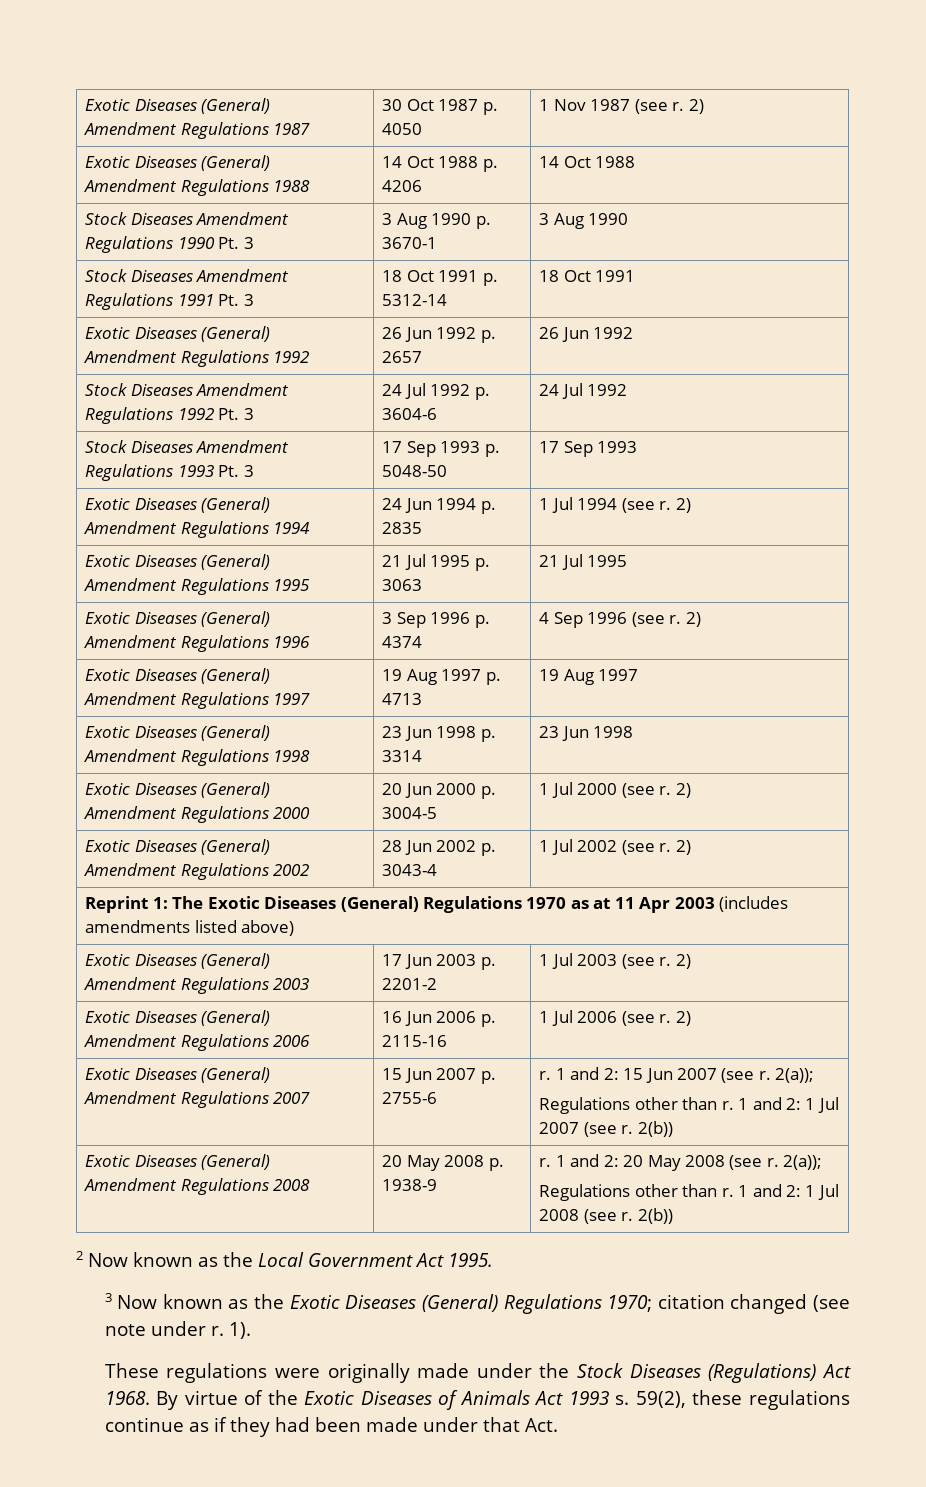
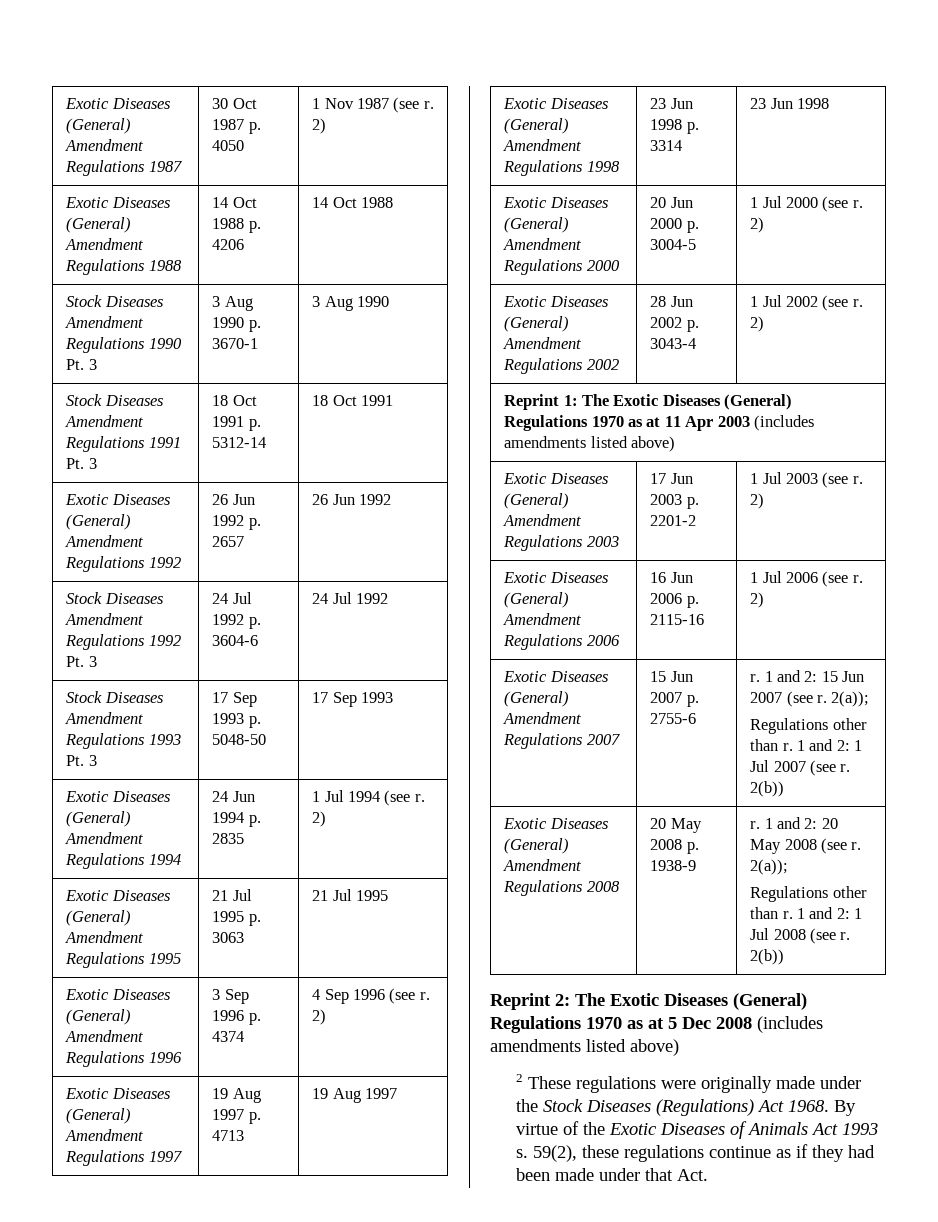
- 2 Now known as the Local Government Act 1995.
- 3 Now known as the Exotic Diseases (General) Regulations 1970; citation changed (see note under r. 1).
- These regulations were originally made under the Stock Diseases (Regulations) Act 1968.
+ Reprint 2: The Exotic Diseases (General) Regulations 1970 as at 5 Dec 2008 (includes amendments listed above)
+ 2 These regulations were originally made under the Stock Diseases (Regulations) Act 1968.

